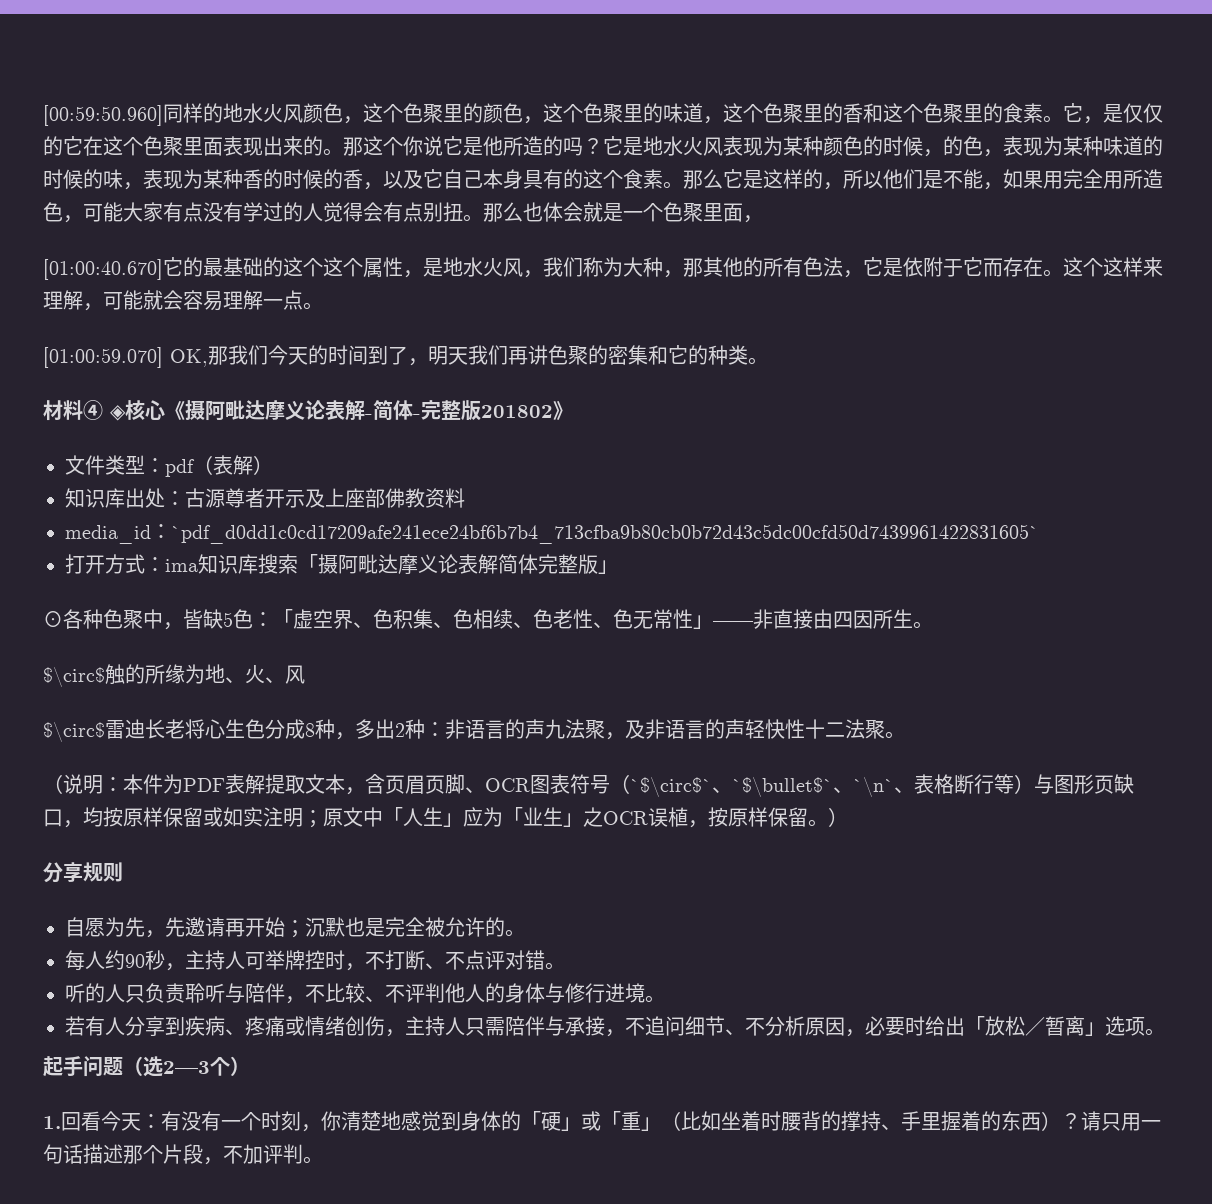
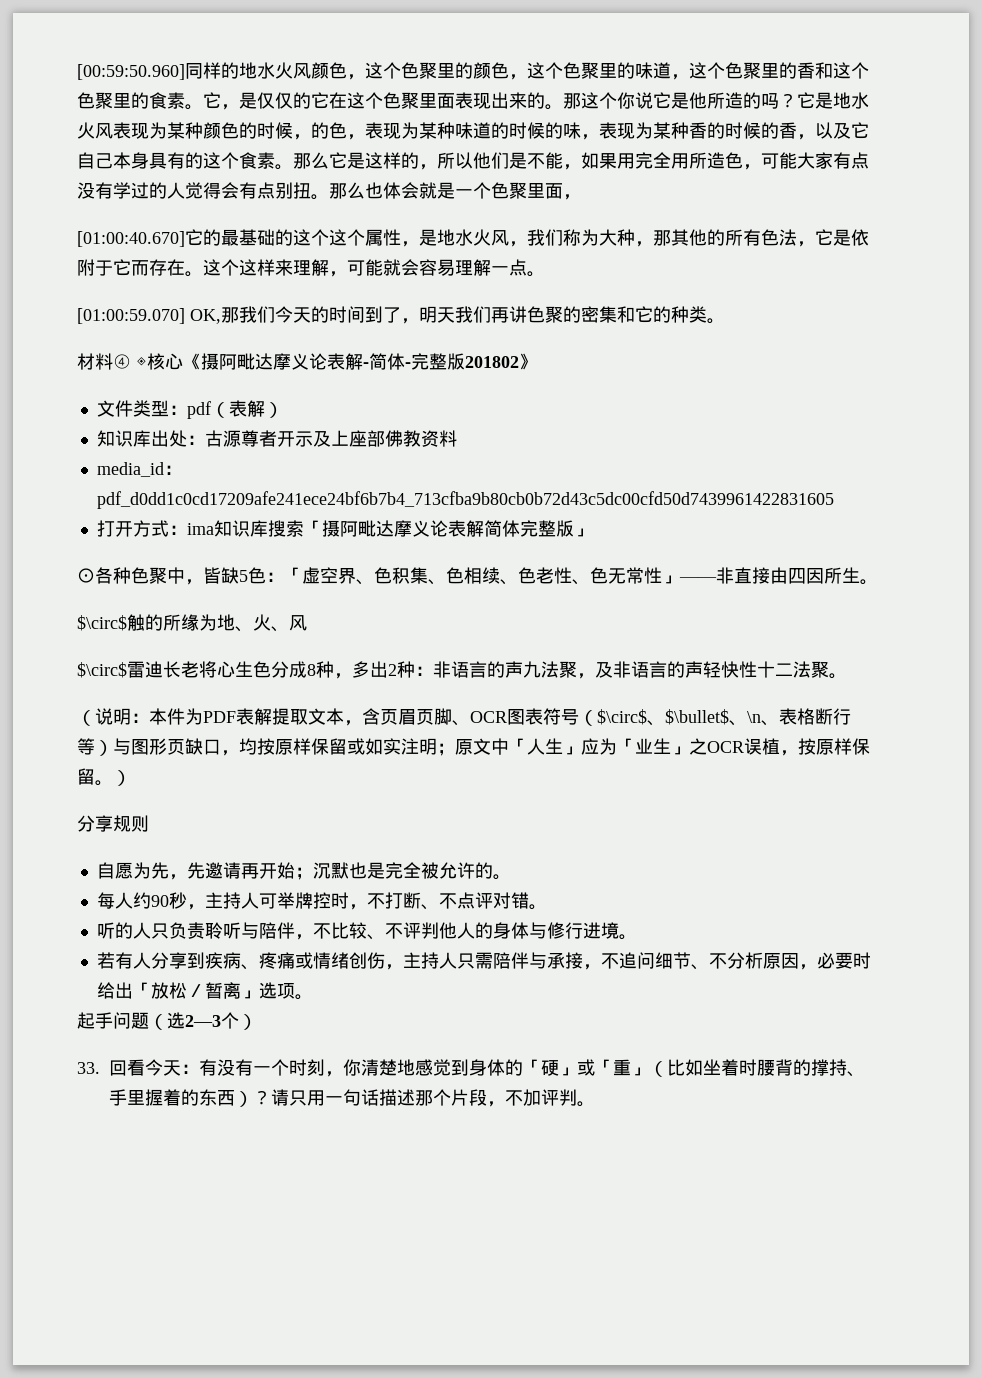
- media_id：`pdf_d0dd1c0cd17209afe241ece24bf6b7b4_713cfba9b80cb0b72d43c5dc00cfd50d7439961422831605`
+ media_id：pdf_d0dd1c0cd17209afe241ece24bf6b7b4_713cfba9b80cb0b72d43c5dc00cfd50d7439961422831605
- （说明：本件为PDF表解提取文本，含页眉页脚、OCR图表符号（`$\circ$`、`$\bullet$`、`\n`、表格断行等）与图形页缺口，均按原样保留或如实注明；原文中「人生」应为「业生」之OCR误植，按原样保留。）
+ （说明：本件为PDF表解提取文本，含页眉页脚、OCR图表符号（$\circ$、$\bullet$、\n、表格断行等）与图形页缺口，均按原样保留或如实注明；原文中「人生」应为「业生」之OCR误植，按原样保留。）
- 1.回看今天：有没有一个时刻，你清楚地感觉到身体的「硬」或「重」（比如坐着时腰背的撑持、手里握着的东西）？
+ 33.回看今天：有没有一个时刻，你清楚地感觉到身体的「硬」或「重」（比如坐着时腰背的撑持、手里握着的东西）？

